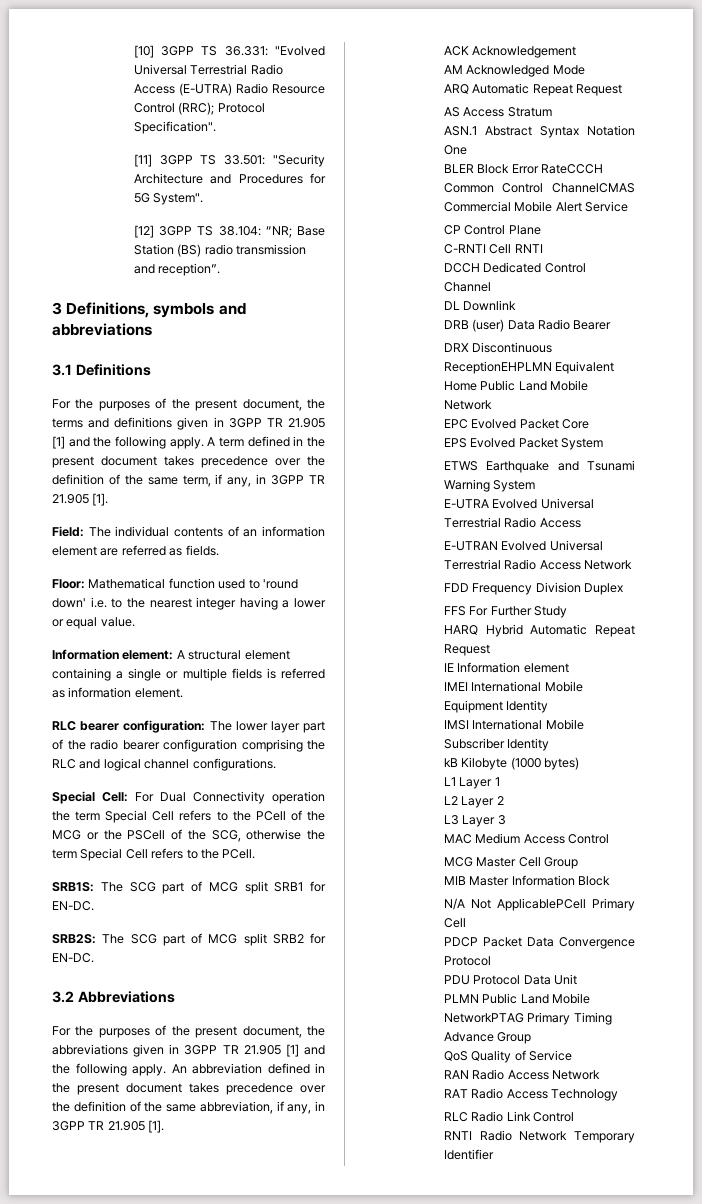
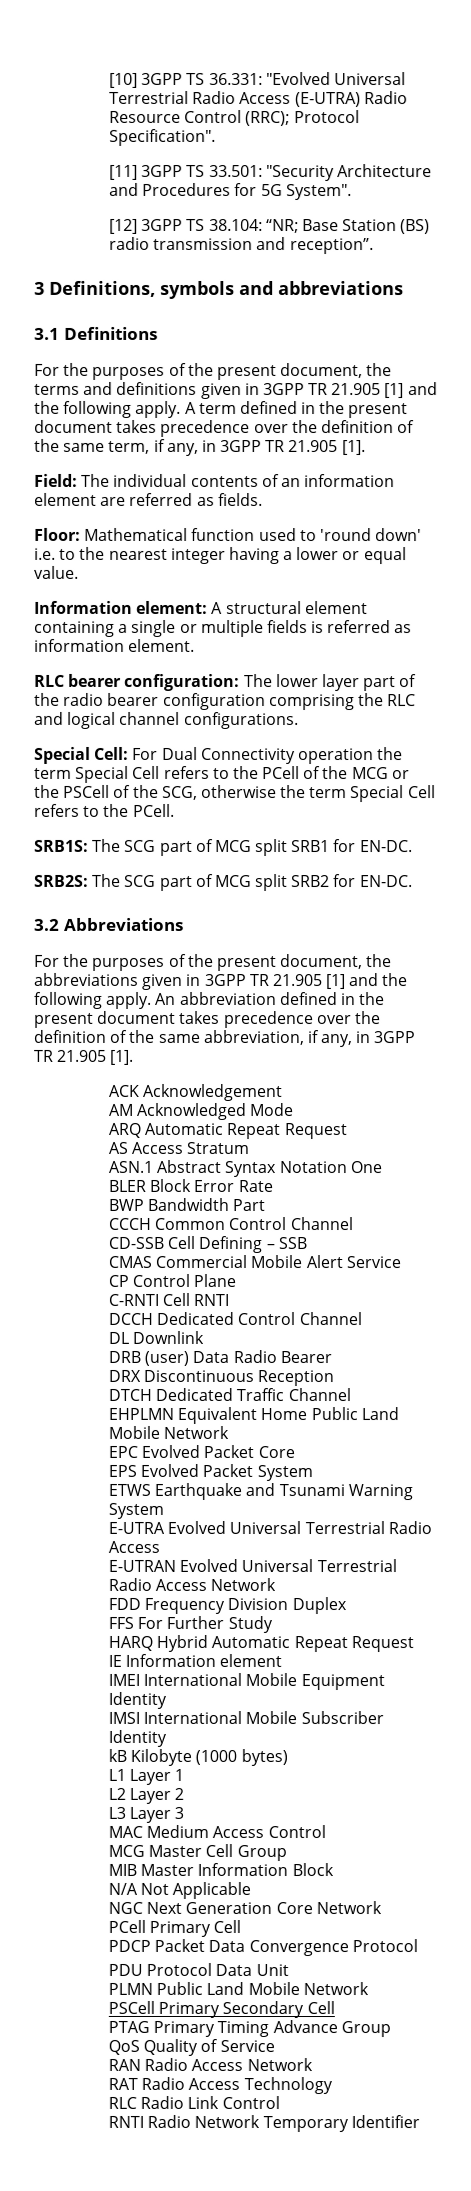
- BLER Block Error RateCCCH Common Control ChannelCMAS Commercial Mobile Alert Service
+ BLER Block Error Rate
+ BWP Bandwidth Part
+ CCCH Common Control Channel
+ CD-SSB Cell Defining – SSB
+ CMAS Commercial Mobile Alert Service
- DRX Discontinuous ReceptionEHPLMN Equivalent Home Public Land Mobile Network
+ DRX Discontinuous Reception
+ DTCH Dedicated Traffic Channel
+ EHPLMN Equivalent Home Public Land Mobile Network
- N/A Not ApplicablePCell Primary Cell
+ N/A Not Applicable
+ NGC Next Generation Core Network
+ PCell Primary Cell
- PLMN Public Land Mobile NetworkPTAG Primary Timing Advance Group
+ PLMN Public Land Mobile Network
+ PSCell Primary Secondary Cell
+ PTAG Primary Timing Advance Group

